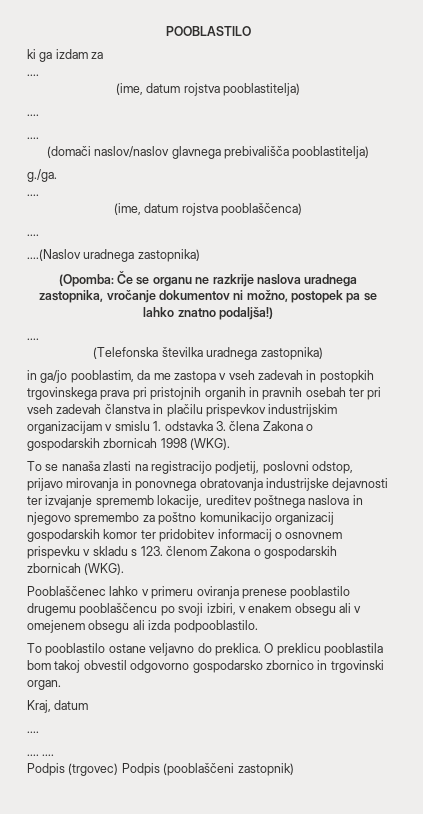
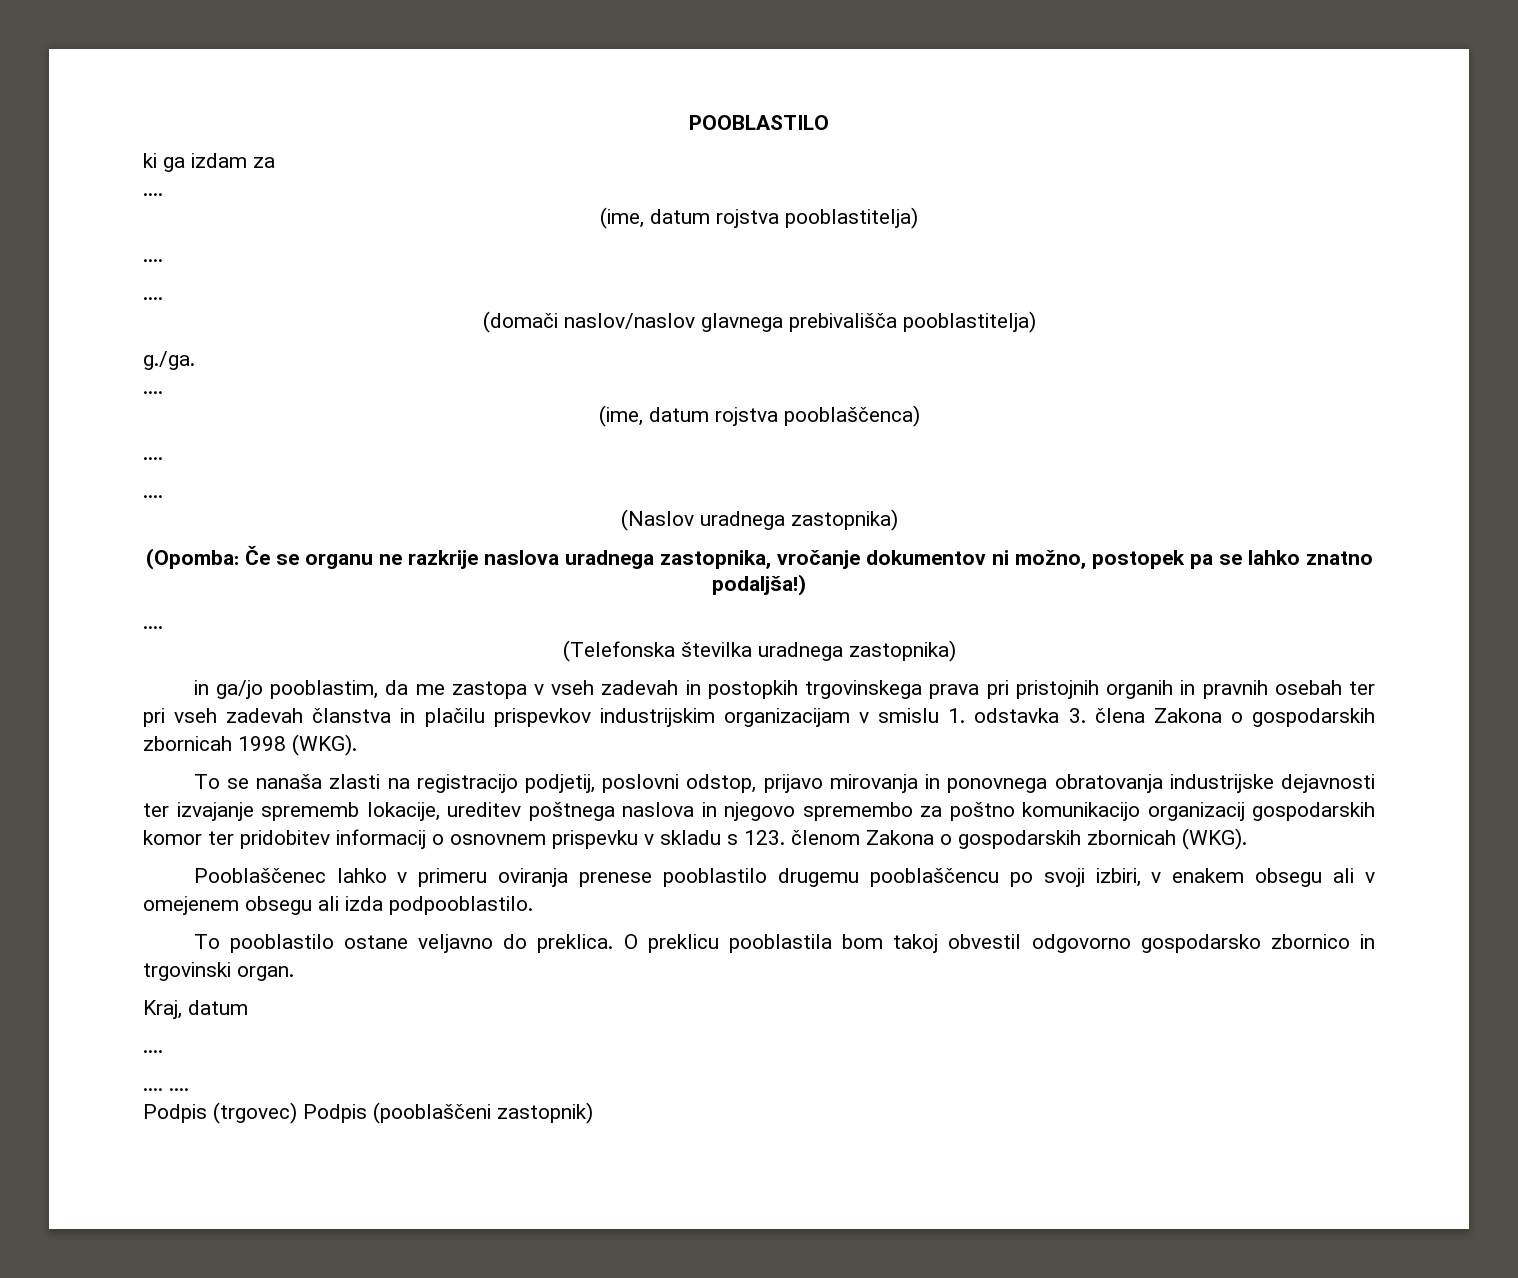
  (ime, datum rojstva pooblaščenca)
  ....
- ....(Naslov uradnega zastopnika)
+ ....
+ (Naslov uradnega zastopnika)

